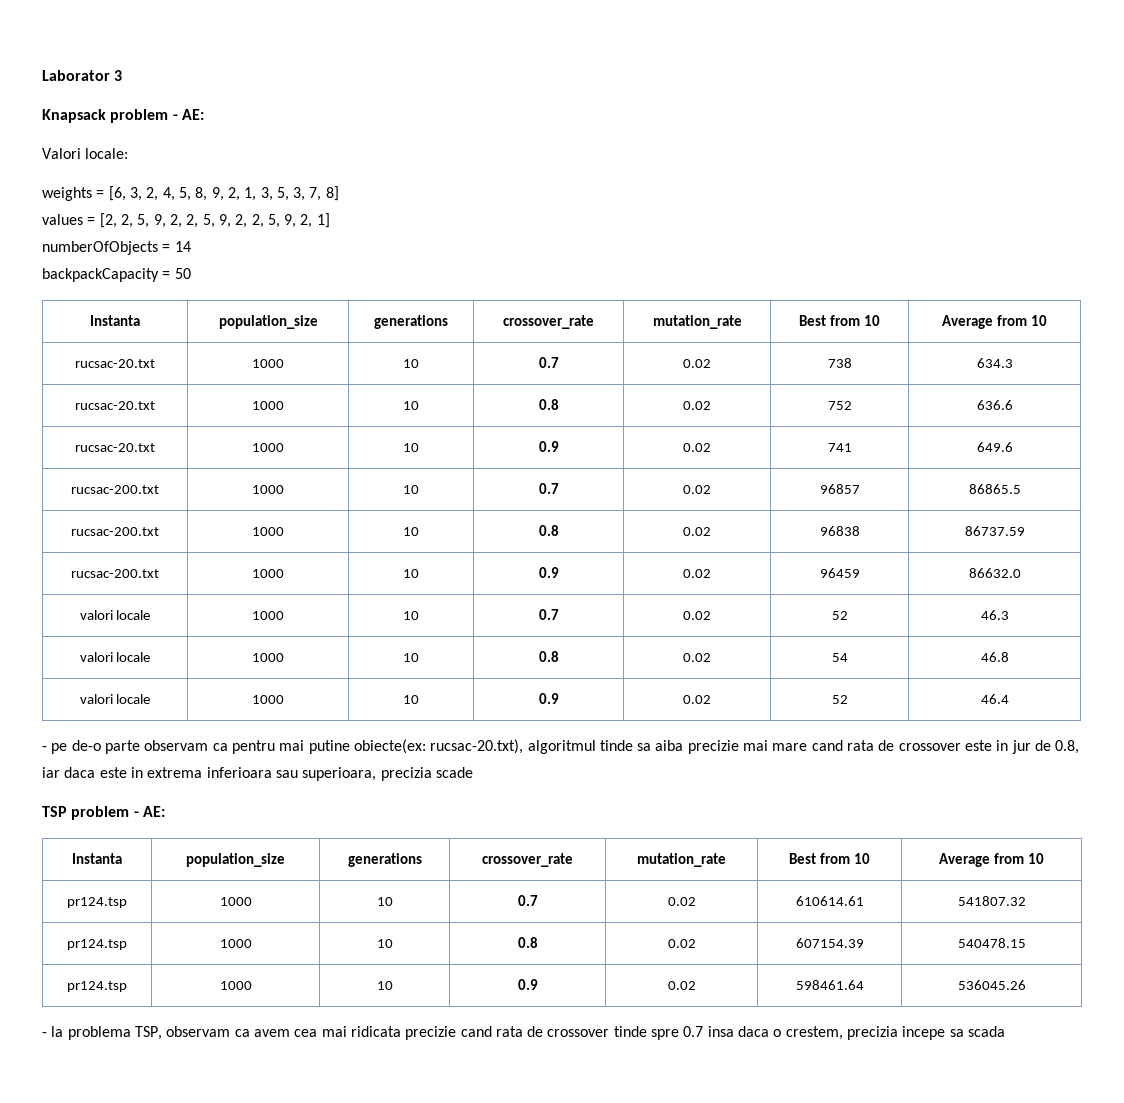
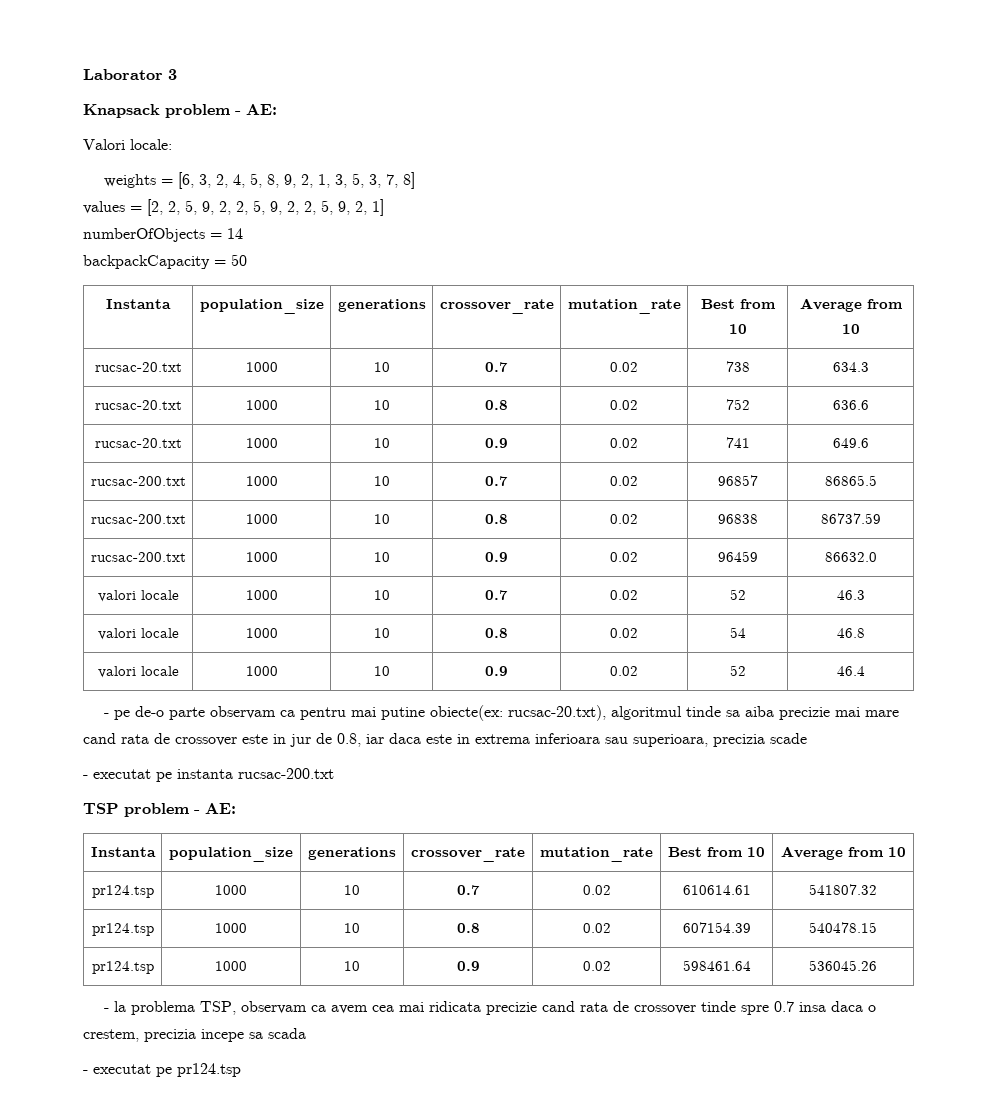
+ - executat pe instanta rucsac-200.txt
+ - executat pe pr124.tsp

